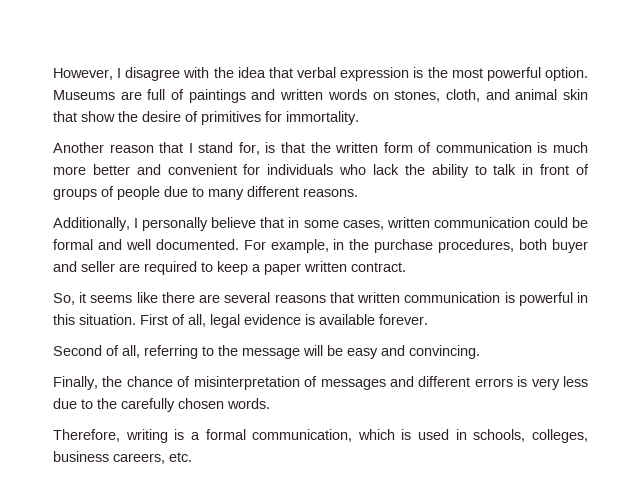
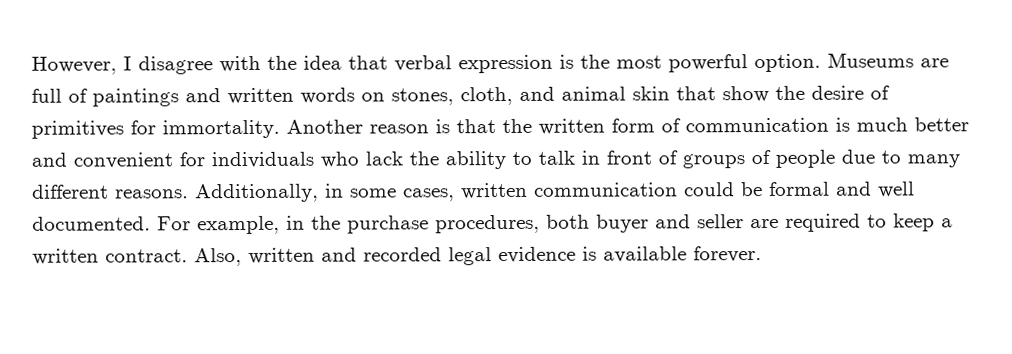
- Museums are full of paintings and written words on stones, cloth, and animal skin that show the desire of primitives for immortality.
- Another reason that I stand for, is that the written form of communication is much more better and convenient for individuals who lack the ability to talk in front of groups of people due to many different reasons.
- Additionally, I personally believe that in some cases, written communication could be formal and well documented.
+ Museums are full of paintings and written words on stones, cloth, and animal skin that show the desire of primitives for immortality. Another reason is that the written form of communication is much better and convenient for individuals who lack the ability to talk in front of groups of people due to many different reasons. Additionally, in some cases, written communication could be formal and well documented.
- For example, in the purchase procedures, both buyer and seller are required to keep a paper written contract.
- So, it seems like there are several reasons that written communication is powerful in this situation. First of all, legal evidence is available forever.
+ For example, in the purchase procedures, both buyer and seller are required to keep a written contract. Also, written and recorded legal evidence is available forever.
- Second of all, referring to the message will be easy and convincing.
- Finally, the chance of misinterpretation of messages and different errors is very less due to the carefully chosen words.
- Therefore, writing is a formal communication, which is used in schools, colleges, business careers, etc.

